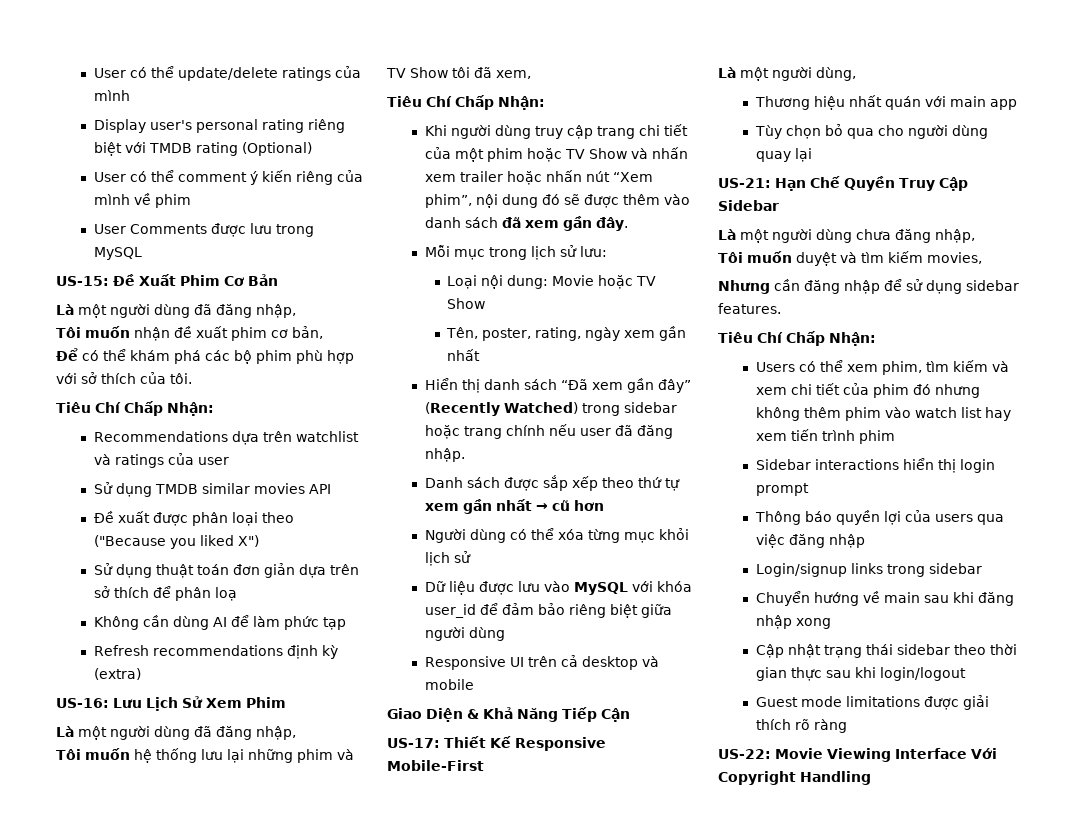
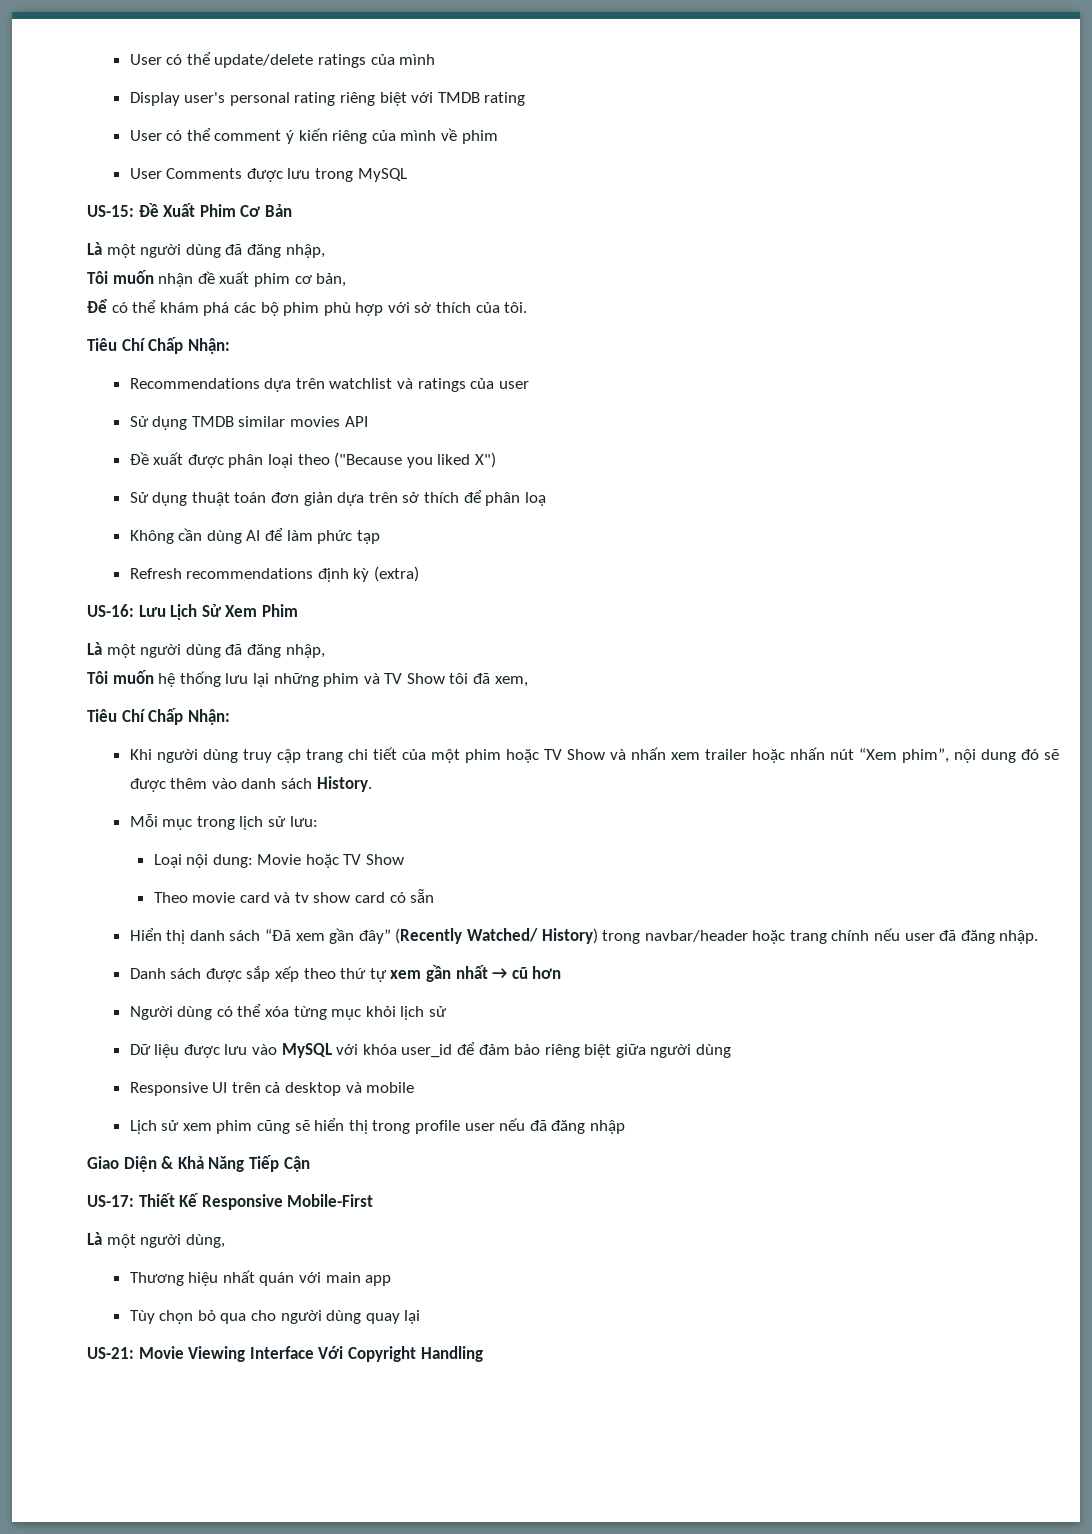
- Display user's personal rating riêng biệt với TMDB rating (Optional)
+ Display user's personal rating riêng biệt với TMDB rating
- Khi người dùng truy cập trang chi tiết của một phim hoặc TV Show và nhấn xem trailer hoặc nhấn nút “Xem phim”, nội dung đó sẽ được thêm vào danh sách đã xem gần đây.
+ Khi người dùng truy cập trang chi tiết của một phim hoặc TV Show và nhấn xem trailer hoặc nhấn nút “Xem phim”, nội dung đó sẽ được thêm vào danh sách History.
- Tên, poster, rating, ngày xem gần nhất
+ Theo movie card và tv show card có sẵn
- Hiển thị danh sách “Đã xem gần đây” (Recently Watched) trong sidebar hoặc trang chính nếu user đã đăng nhập.
+ Hiển thị danh sách “Đã xem gần đây” (Recently Watched/ History) trong navbar/header hoặc trang chính nếu user đã đăng nhập.
+ Lịch sử xem phim cũng sẽ hiển thị trong profile user nếu đã đăng nhập
- US-21: Hạn Chế Quyền Truy Cập Sidebar
- Là một người dùng chưa đăng nhập,
- Tôi muốn duyệt và tìm kiếm movies,
- Nhưng cần đăng nhập để sử dụng sidebar features.
- Tiêu Chí Chấp Nhận:
- Users có thể xem phim, tìm kiếm và xem chi tiết của phim đó nhưng không thêm phim vào watch list hay xem tiến trình phim
- Sidebar interactions hiển thị login prompt
- Thông báo quyền lợi của users qua việc đăng nhập
- Login/signup links trong sidebar
- Chuyển hướng về main sau khi đăng nhập xong
- Cập nhật trạng thái sidebar theo thời gian thực sau khi login/logout
- Guest mode limitations được giải thích rõ ràng
- US-22: Movie Viewing Interface Với Copyright Handling
+ US-21: Movie Viewing Interface Với Copyright Handling

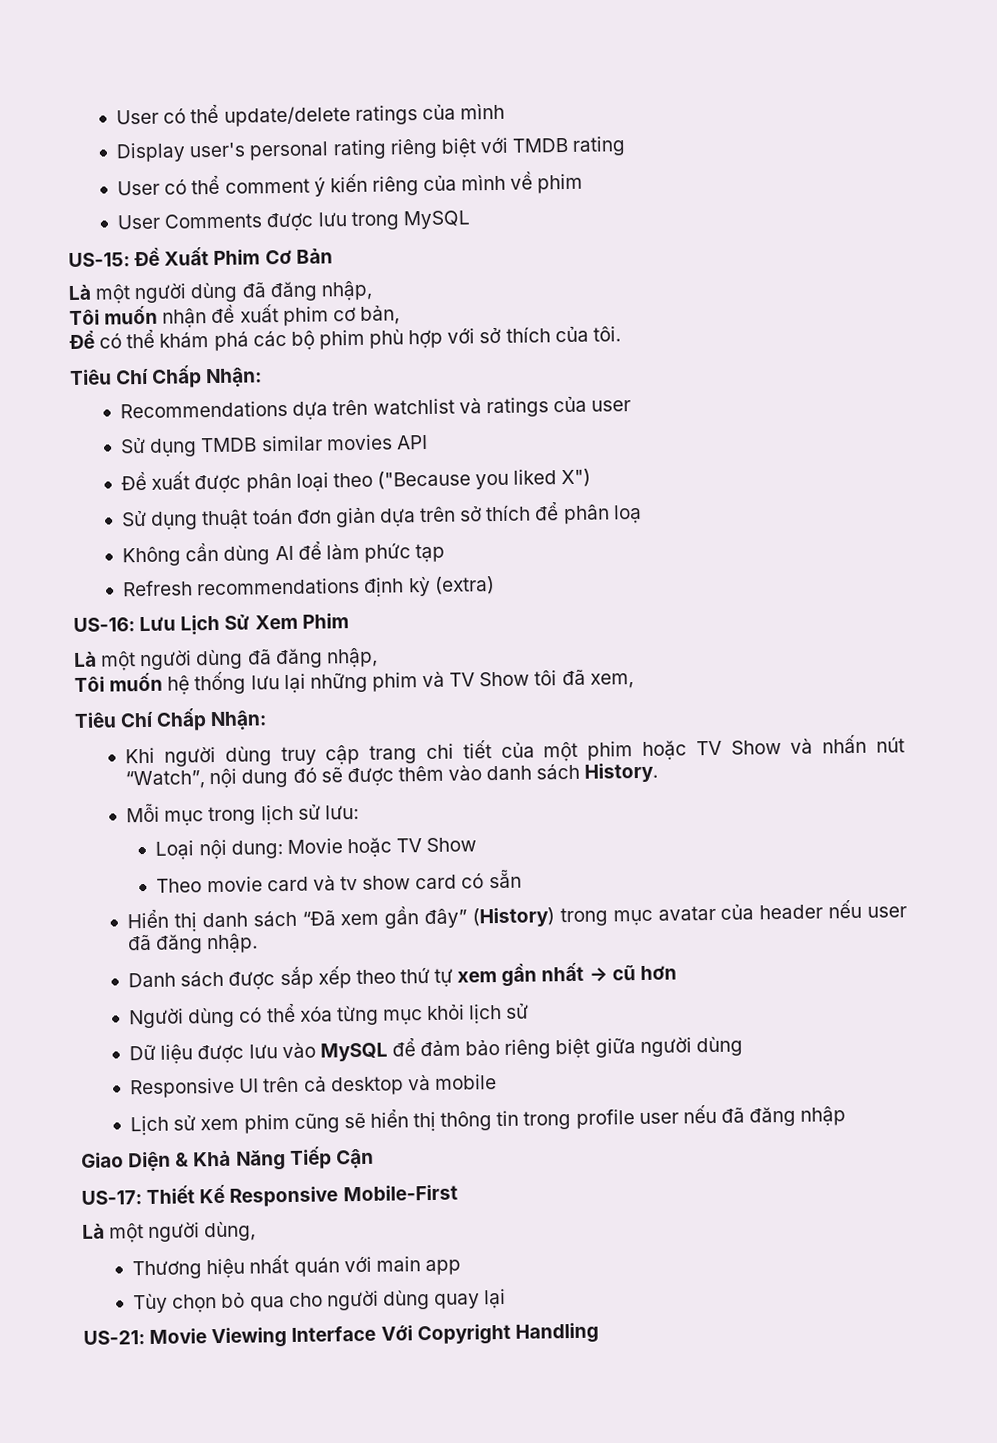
- Khi người dùng truy cập trang chi tiết của một phim hoặc TV Show và nhấn xem trailer hoặc nhấn nút “Xem phim”, nội dung đó sẽ được thêm vào danh sách History.
+ Khi người dùng truy cập trang chi tiết của một phim hoặc TV Show và nhấn nút “Watch”, nội dung đó sẽ được thêm vào danh sách History.
- Hiển thị danh sách “Đã xem gần đây” (Recently Watched/ History) trong navbar/header hoặc trang chính nếu user đã đăng nhập.
+ Hiển thị danh sách “Đã xem gần đây” (History) trong mục avatar của header nếu user đã đăng nhập.
- Dữ liệu được lưu vào MySQL với khóa user_id để đảm bảo riêng biệt giữa người dùng
+ Dữ liệu được lưu vào MySQL để đảm bảo riêng biệt giữa người dùng
- Lịch sử xem phim cũng sẽ hiển thị trong profile user nếu đã đăng nhập
+ Lịch sử xem phim cũng sẽ hiển thị thông tin trong profile user nếu đã đăng nhập

